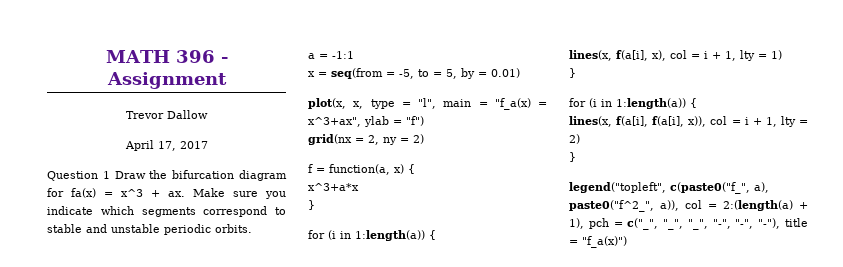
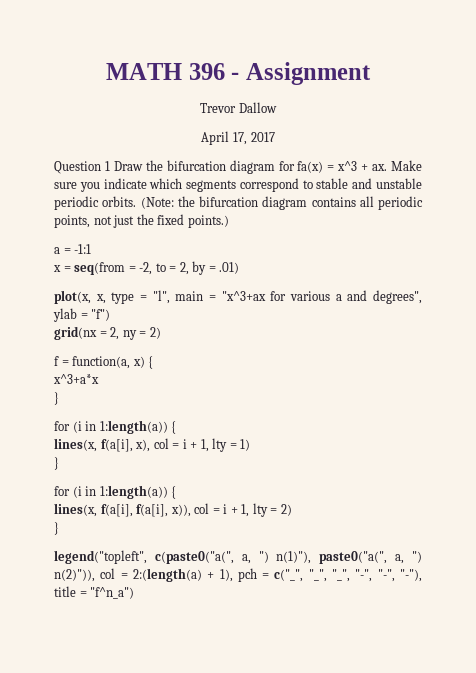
+ (Note: the bifurcation diagram contains all periodic points, not just the fixed points.)
- x = seq(from = -5, to = 5, by = 0.01)
+ x = seq(from = -2, to = 2, by = .01)
- plot(x, x, type = "l", main = "f_a(x) = x^3+ax", ylab = "f")
+ plot(x, x, type = "l", main = "x^3+ax for various a and degrees", ylab = "f")
- legend("topleft", c(paste0("f_", a), paste0("f^2_", a)), col = 2:(length(a) + 1), pch = c("_", "_", "_", "-", "-", "-"), title = "f_a(x)")
+ legend("topleft", c(paste0("a(", a, ") n(1)"), paste0("a(", a, ") n(2)")), col = 2:(length(a) + 1), pch = c("_", "_", "_", "-", "-", "-"), title = "f^n_a")

